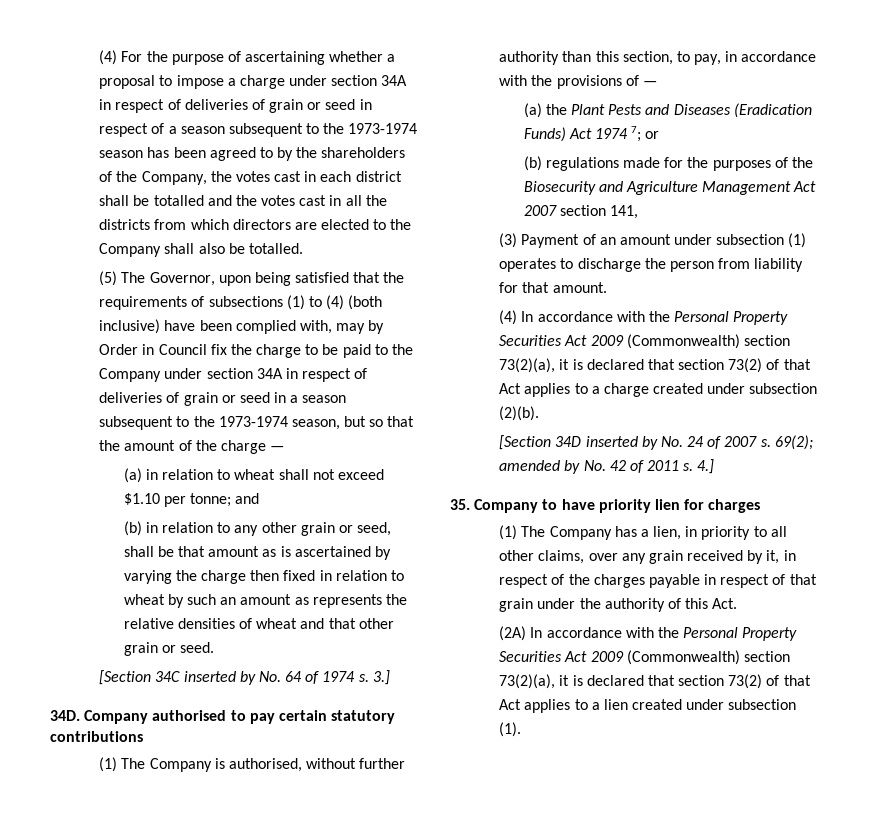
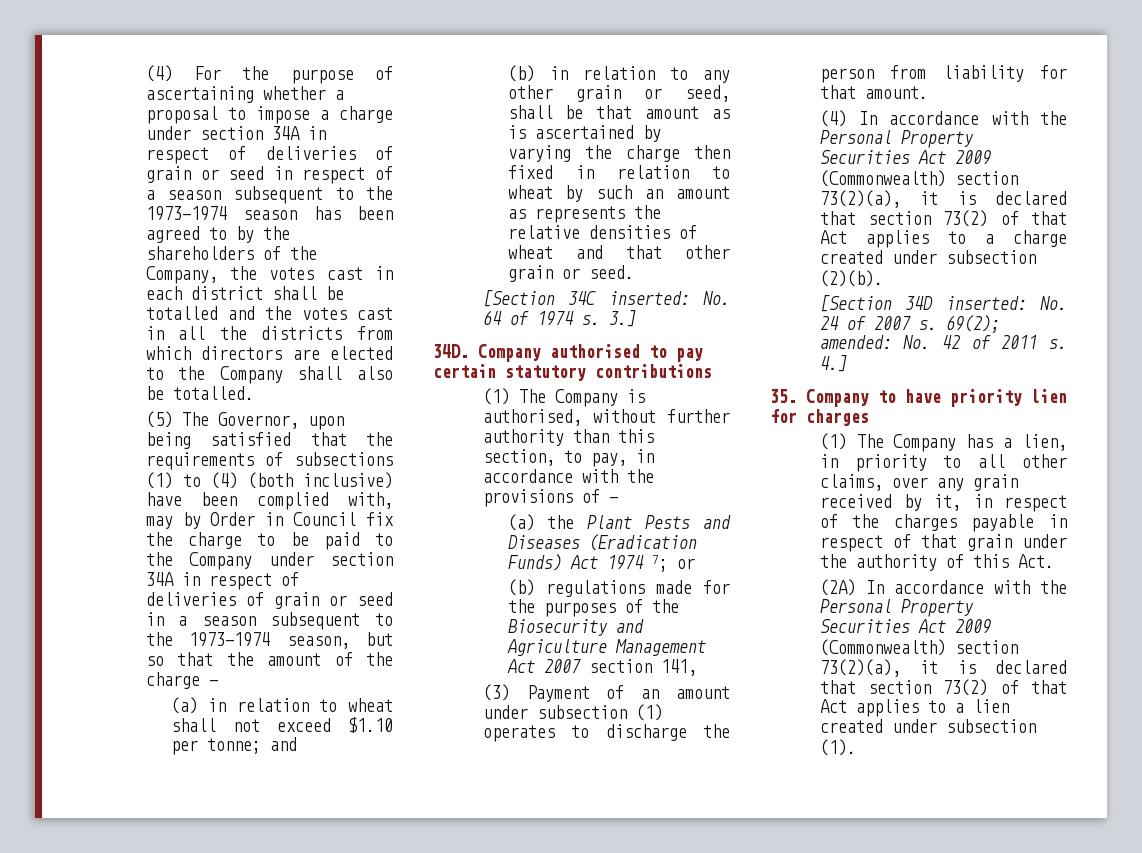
- [Section 34C inserted by No. 64 of 1974 s.
+ [Section 34C inserted: No. 64 of 1974 s.
- [Section 34D inserted by No. 24 of 2007 s.
+ [Section 34D inserted: No. 24 of 2007 s.
- 69(2); amended by No. 42 of 2011 s.
+ 69(2); amended: No. 42 of 2011 s.

